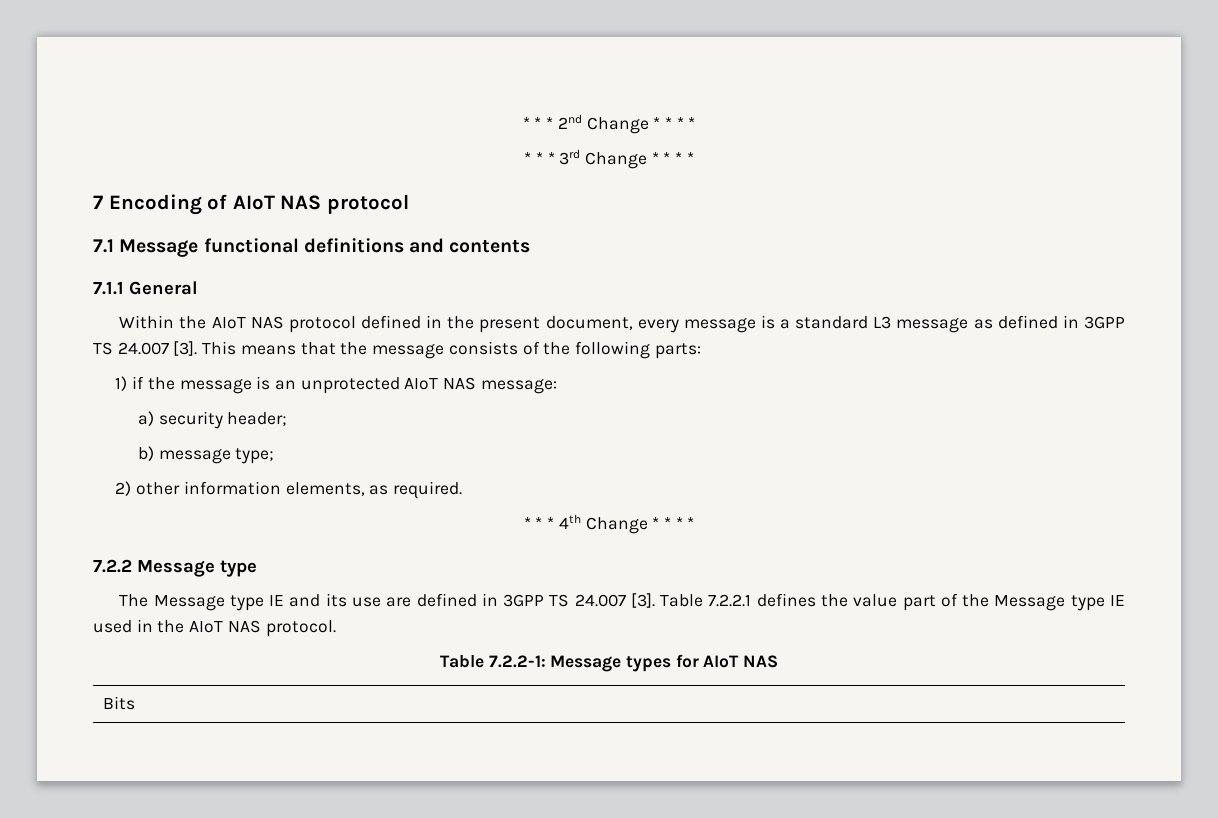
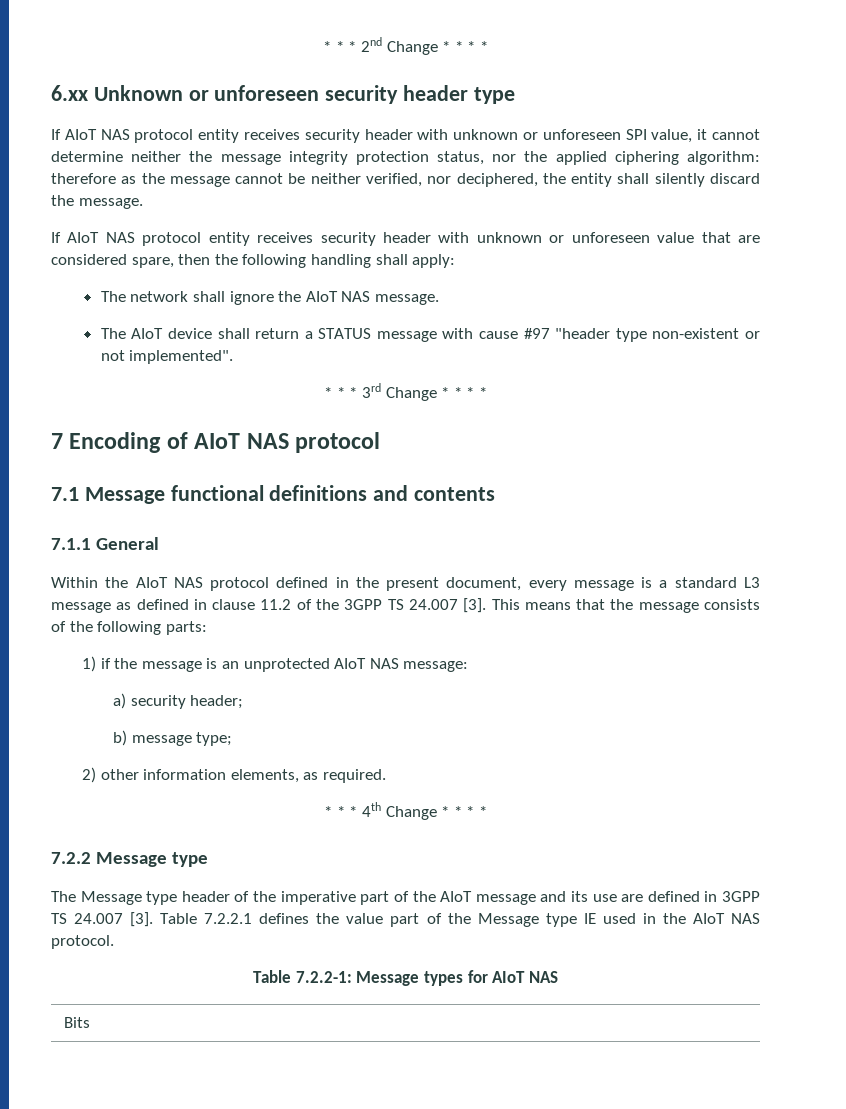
+ 6.xx Unknown or unforeseen security header type
+ If AIoT NAS protocol entity receives security header with unknown or unforeseen SPI value, it cannot determine neither the message integrity protection status, nor the applied ciphering algorithm: therefore as the message cannot be neither verified, nor deciphered, the entity shall silently discard the message.
+ If AIoT NAS protocol entity receives security header with unknown or unforeseen value that are considered spare, then the following handling shall apply:
+ The network shall ignore the AIoT NAS message.
+ The AIoT device shall return a STATUS message with cause #97 "header type non-existent or not implemented".
- Within the AIoT NAS protocol defined in the present document, every message is a standard L3 message as defined in 3GPP TS 24.007 [3].
+ Within the AIoT NAS protocol defined in the present document, every message is a standard L3 message as defined in clause 11.2 of the 3GPP TS 24.007 [3].
- The Message type IE and its use are defined in 3GPP TS 24.007 [3].
+ The Message type header of the imperative part of the AIoT message and its use are defined in 3GPP TS 24.007 [3].

